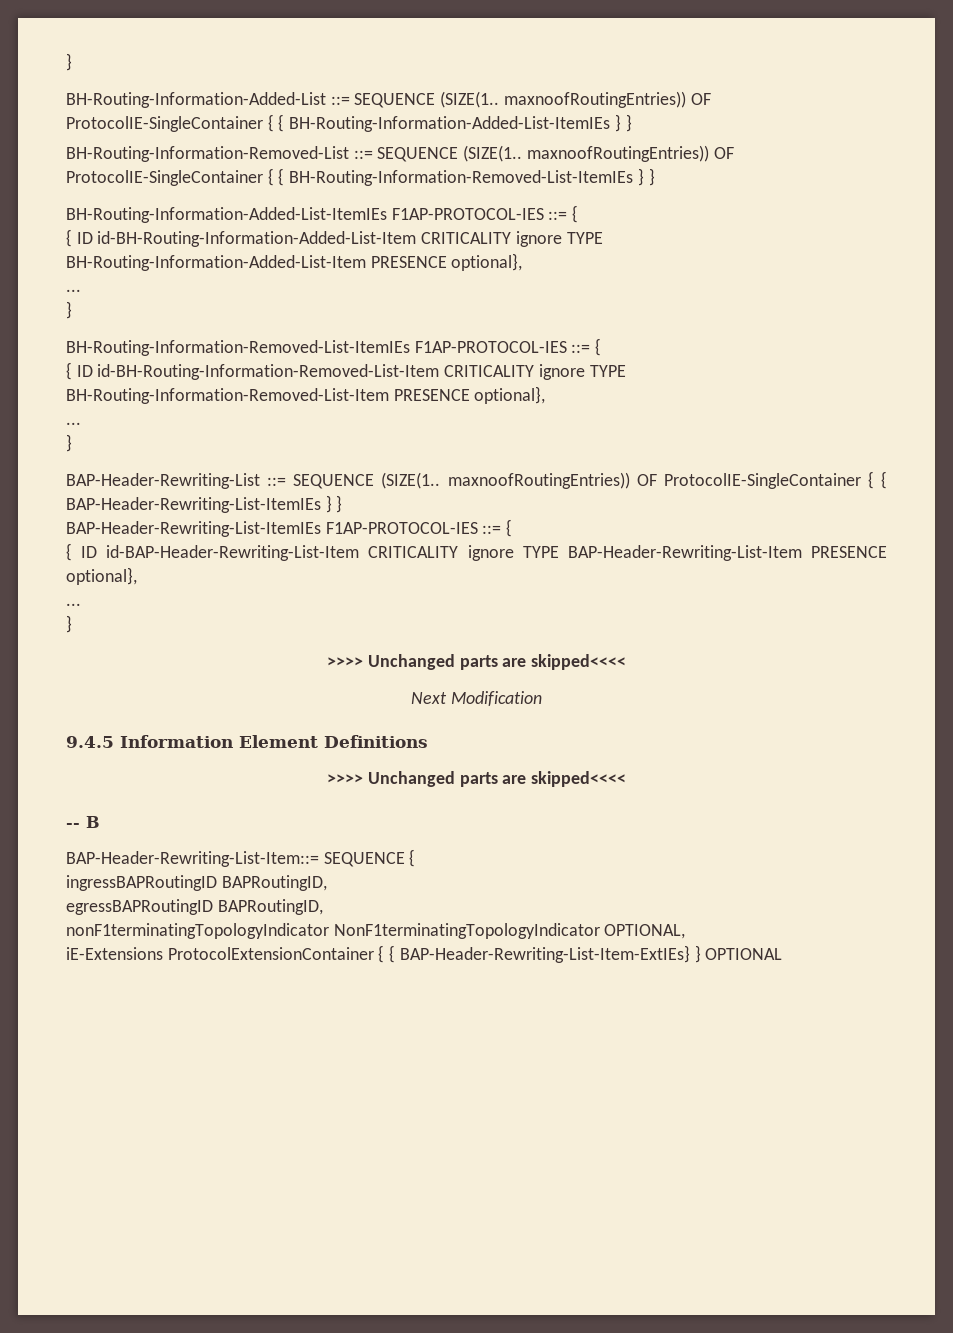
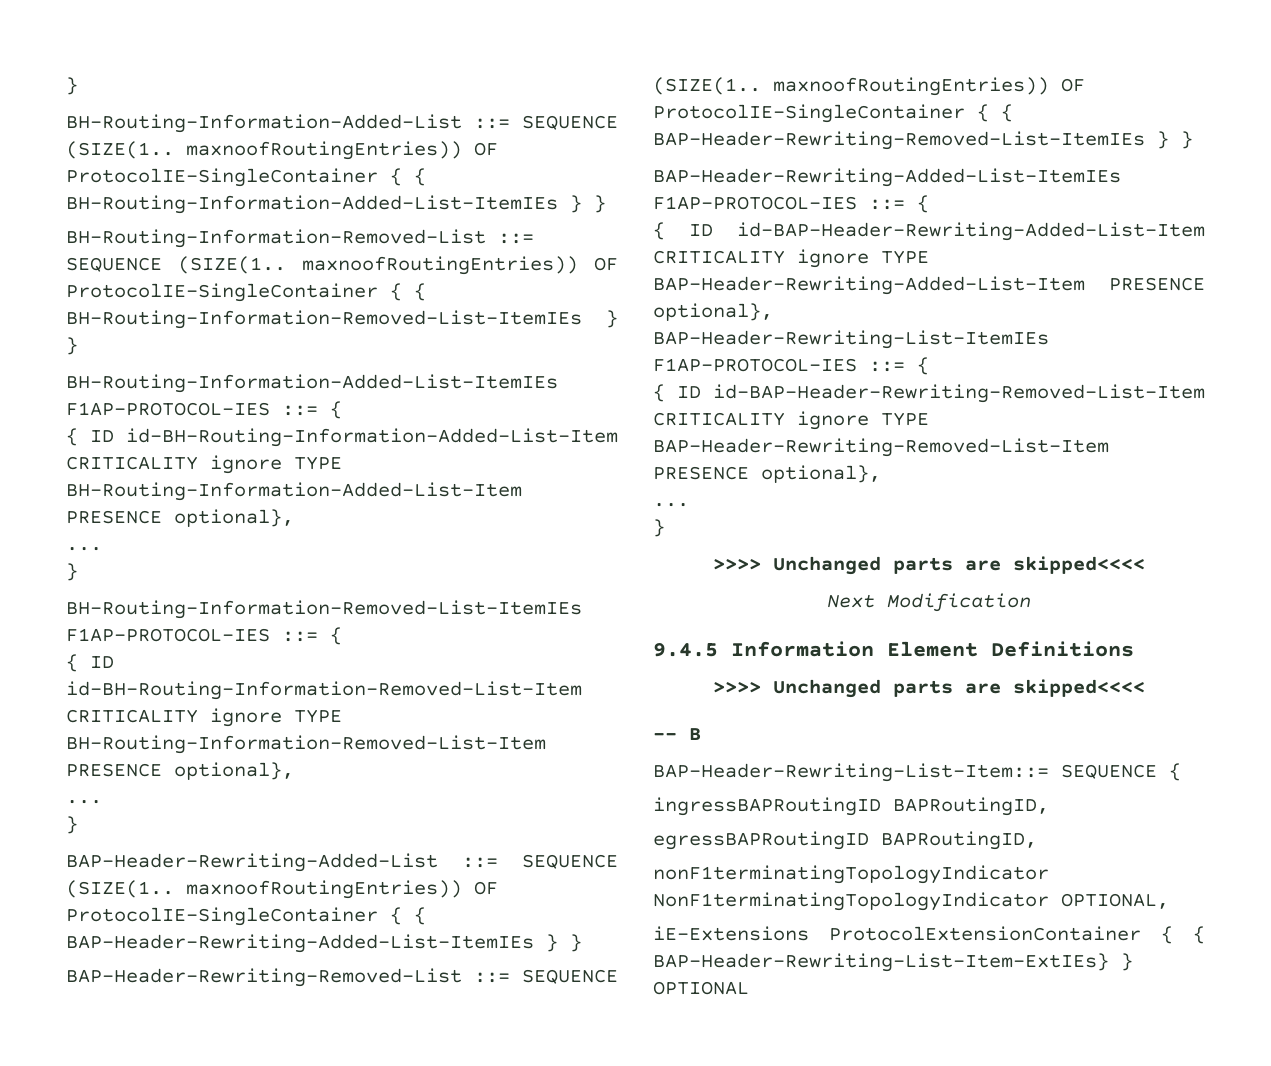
- BAP-Header-Rewriting-List ::= SEQUENCE (SIZE(1.. maxnoofRoutingEntries)) OF ProtocolIE-SingleContainer { { BAP-Header-Rewriting-List-ItemIEs } }
+ BAP-Header-Rewriting-Added-List ::= SEQUENCE (SIZE(1.. maxnoofRoutingEntries)) OF ProtocolIE-SingleContainer { { BAP-Header-Rewriting-Added-List-ItemIEs } }
+ BAP-Header-Rewriting-Removed-List ::= SEQUENCE (SIZE(1.. maxnoofRoutingEntries)) OF ProtocolIE-SingleContainer { { BAP-Header-Rewriting-Removed-List-ItemIEs } }
+ BAP-Header-Rewriting-Added-List-ItemIEs F1AP-PROTOCOL-IES ::= {
+ { ID id-BAP-Header-Rewriting-Added-List-Item CRITICALITY ignore TYPE BAP-Header-Rewriting-Added-List-Item PRESENCE optional},
- { ID id-BAP-Header-Rewriting-List-Item CRITICALITY ignore TYPE BAP-Header-Rewriting-List-Item PRESENCE optional},
+ { ID id-BAP-Header-Rewriting-Removed-List-Item CRITICALITY ignore TYPE BAP-Header-Rewriting-Removed-List-Item PRESENCE optional},

